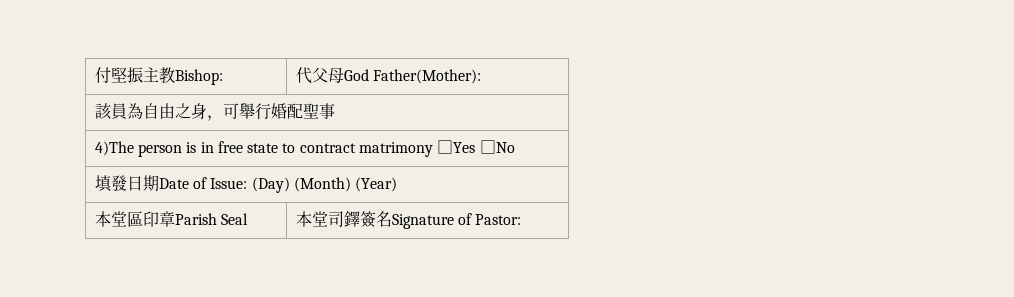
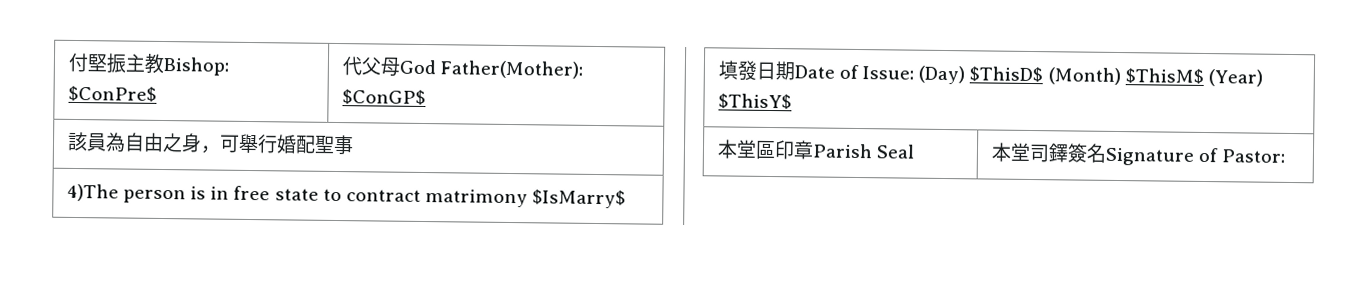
- 付堅振主教Bishop: | 代父母God Father(Mother):
+ 付堅振主教Bishop: $ConPre$ | 代父母God Father(Mother): $ConGP$
- 4)The person is in free state to contract matrimony □Yes □No
+ 4)The person is in free state to contract matrimony $IsMarry$
- 填發日期Date of Issue: (Day) (Month) (Year)
+ 填發日期Date of Issue: (Day) $ThisD$ (Month) $ThisM$ (Year) $ThisY$

